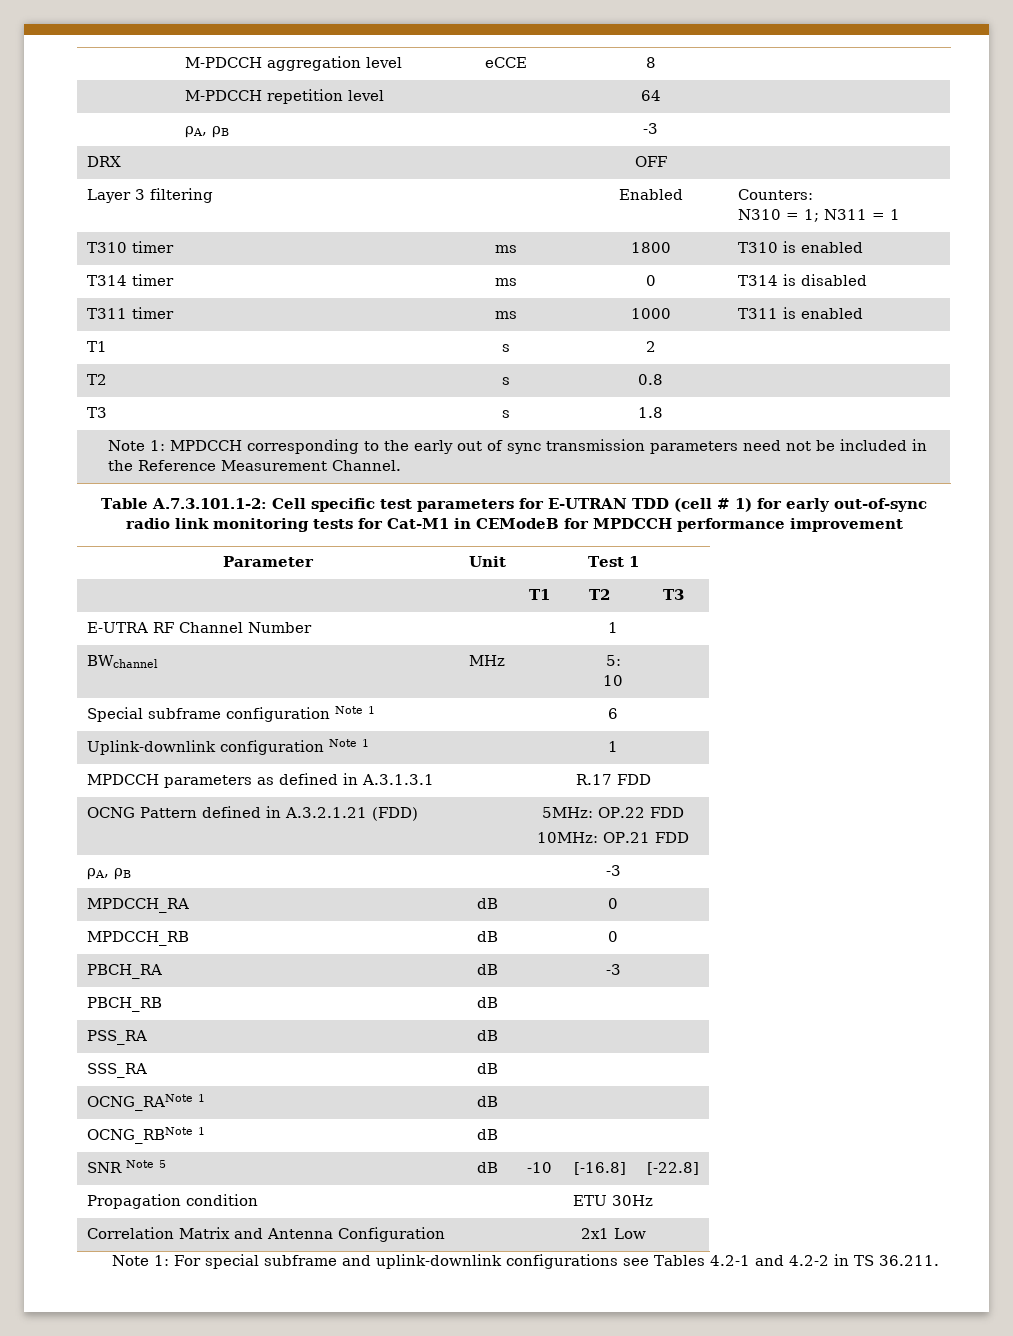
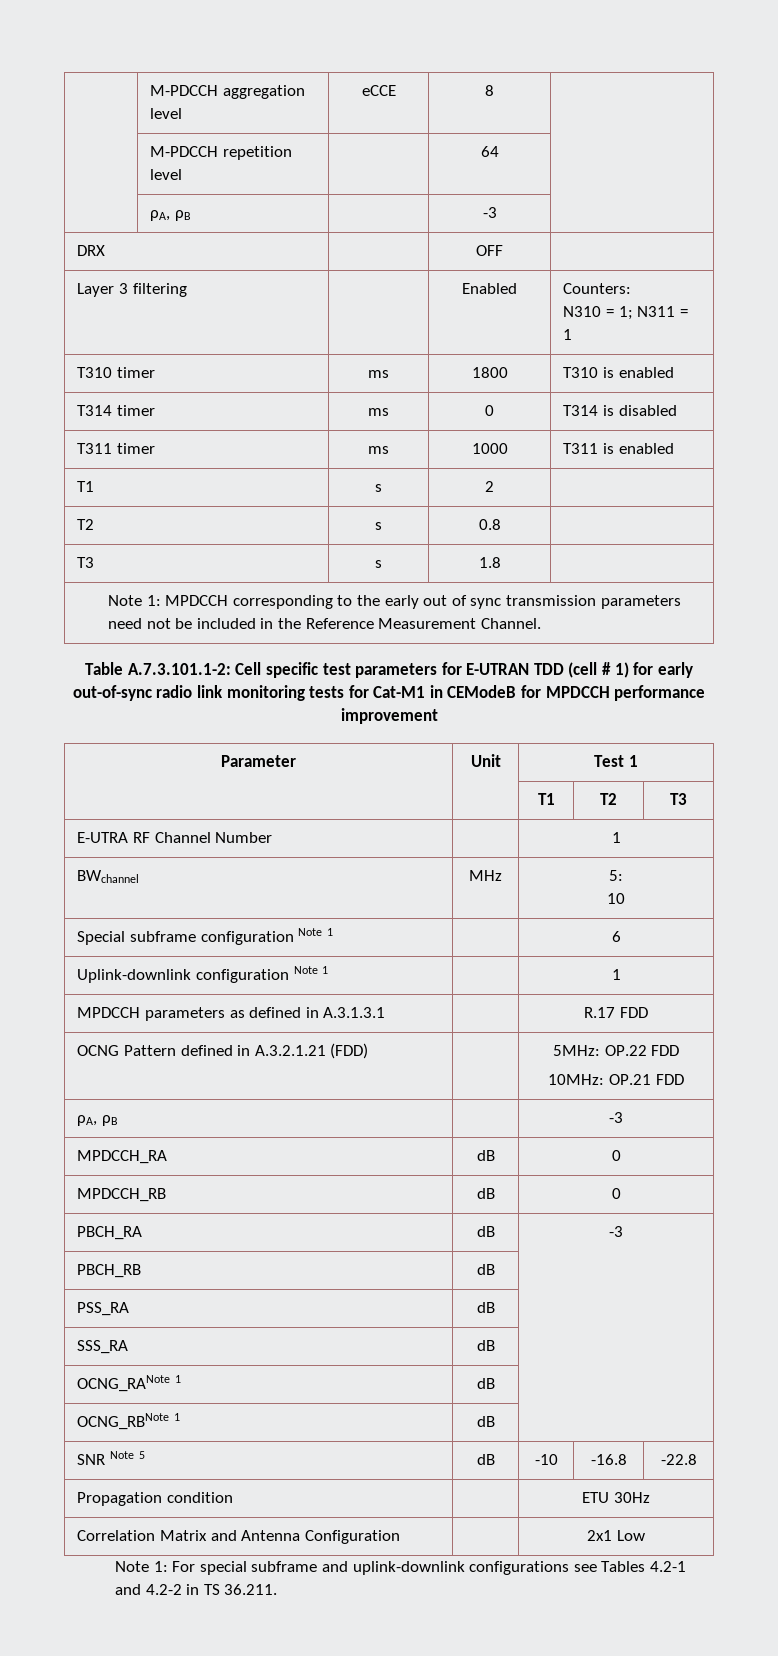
- SNR Note 5 | dB | -10 | [-16.8] | [-22.8]
+ SNR Note 5 | dB | -10 | -16.8 | -22.8

